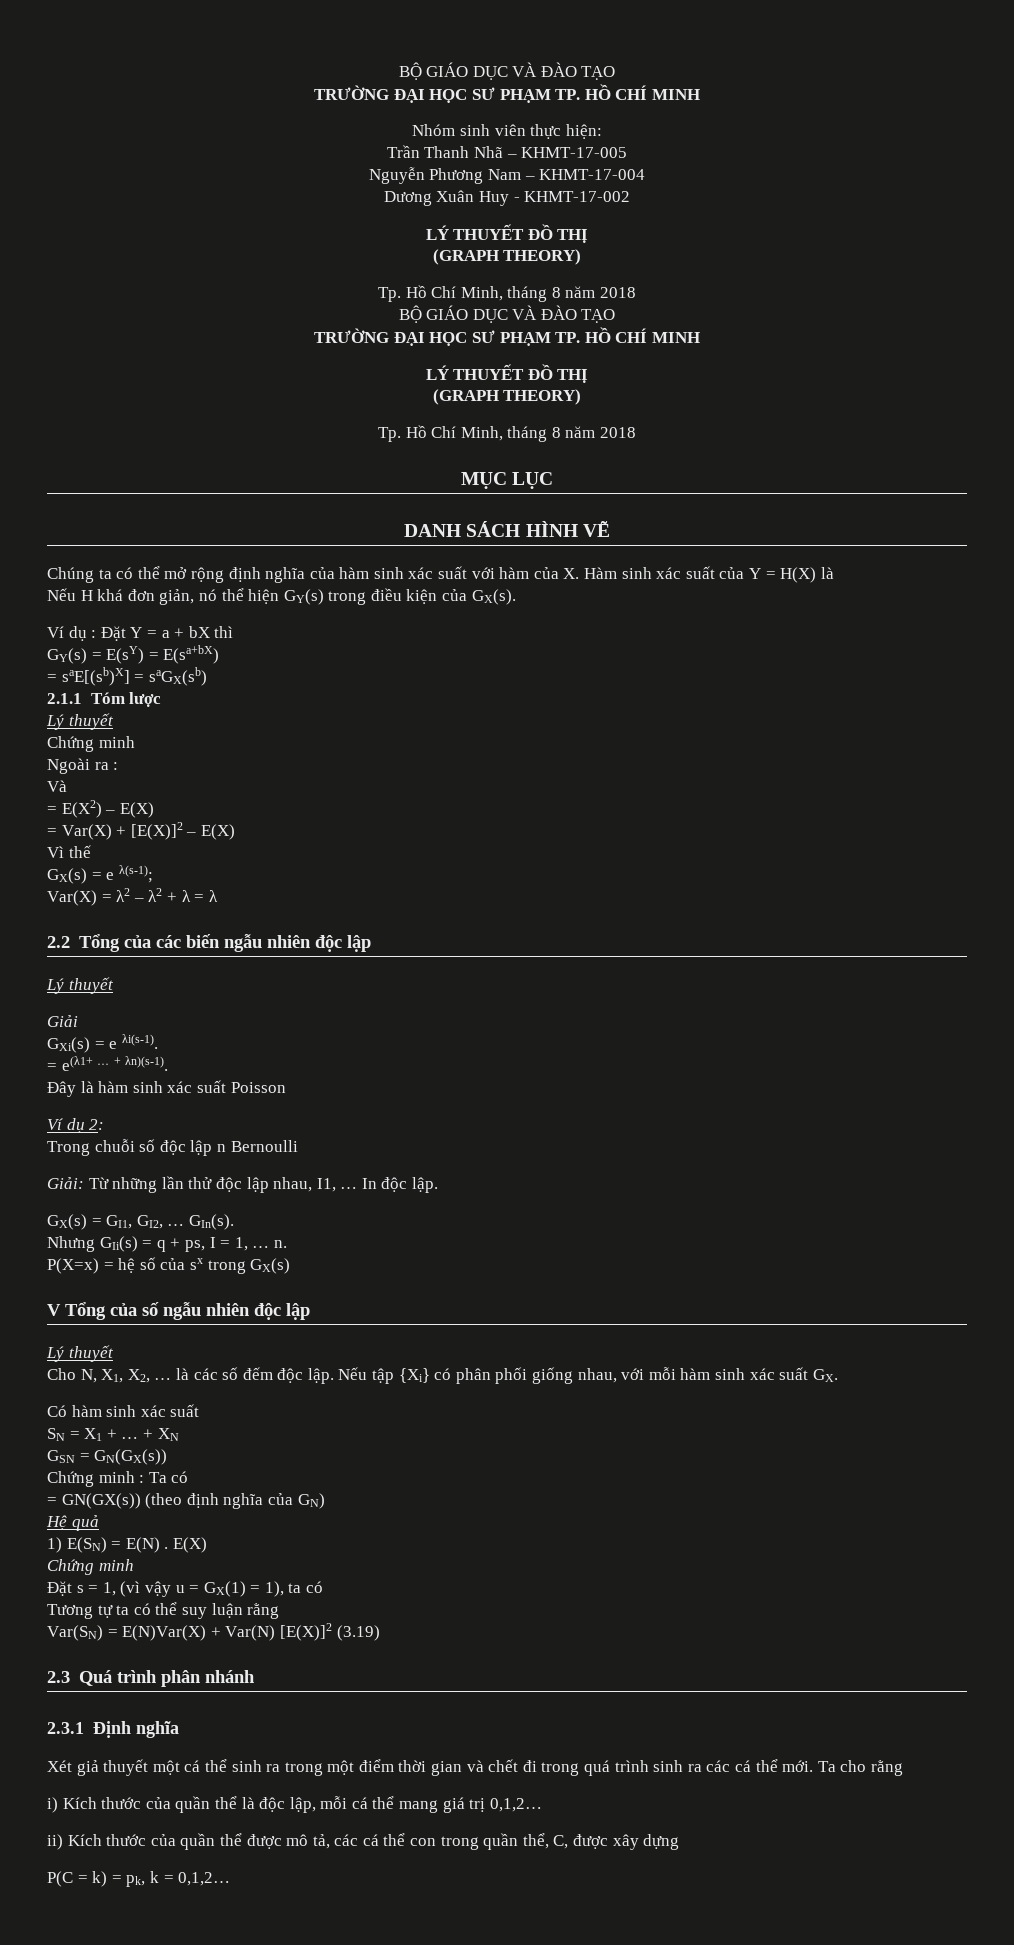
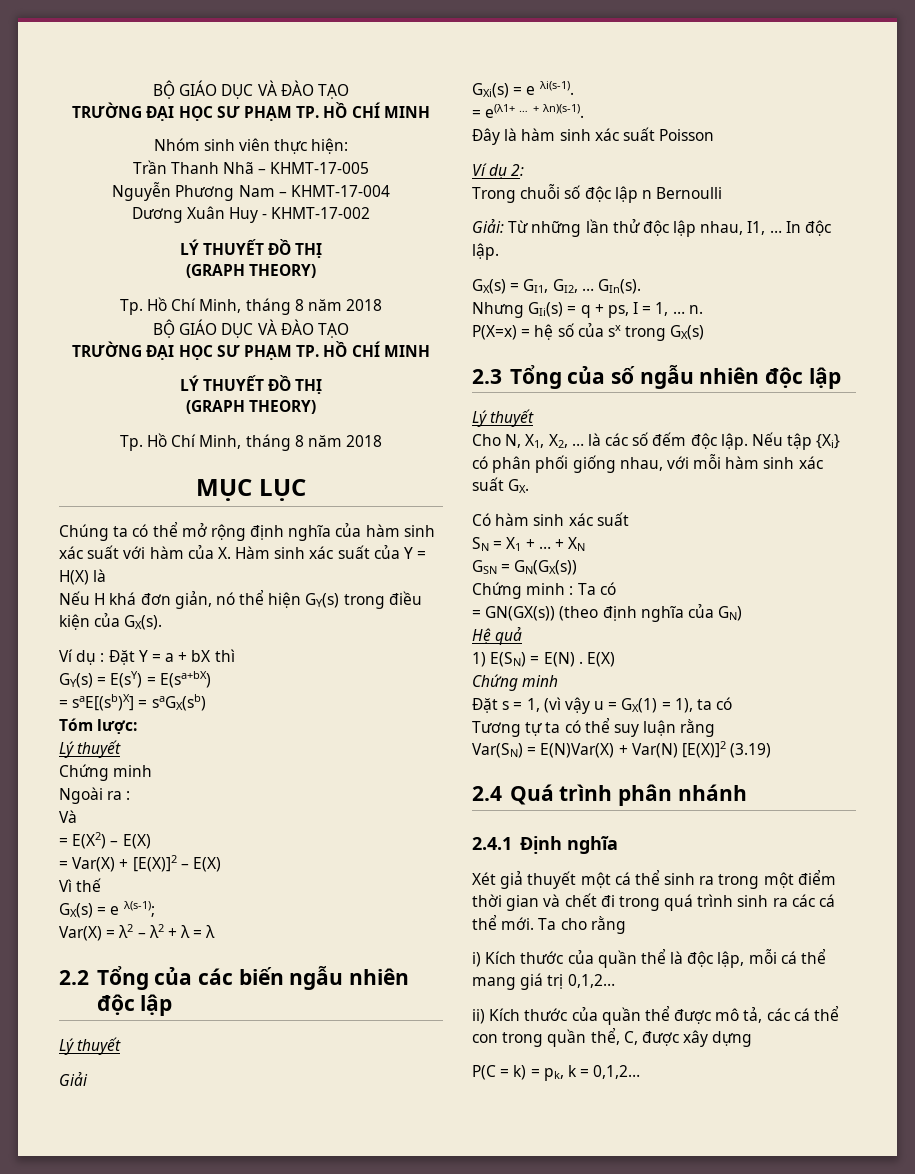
- DANH SÁCH HÌNH VẼ
- 2.1.1 Tóm lược
+ Tóm lược:
- V Tổng của số ngẫu nhiên độc lập
+ 2.3 Tổng của số ngẫu nhiên độc lập
- 2.3 Quá trình phân nhánh
+ 2.4 Quá trình phân nhánh
- 2.3.1 Định nghĩa
+ 2.4.1 Định nghĩa

